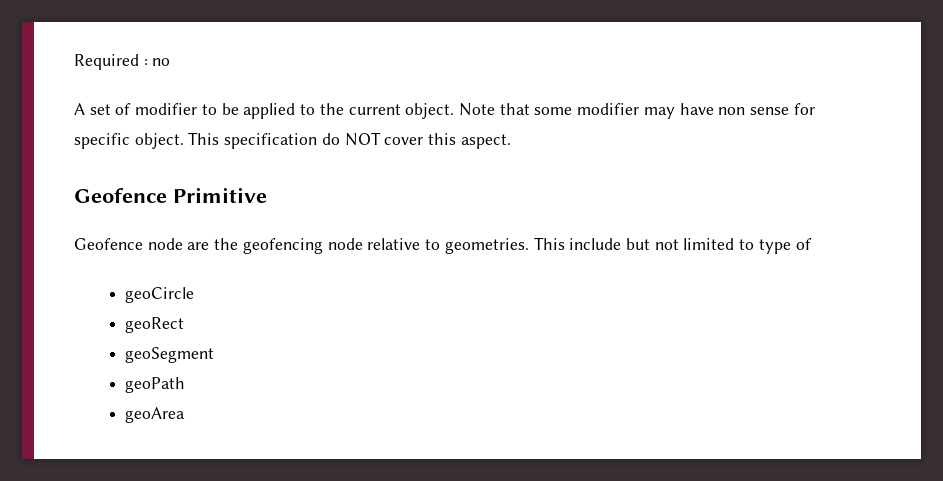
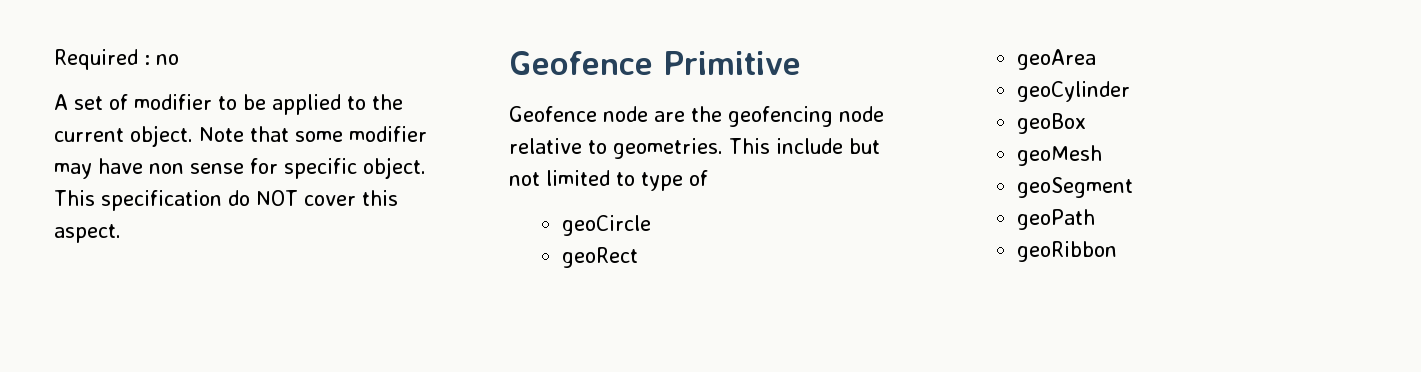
+ geoArea
+ geoCylinder
+ geoBox
+ geoMesh
- geoArea
+ geoRibbon

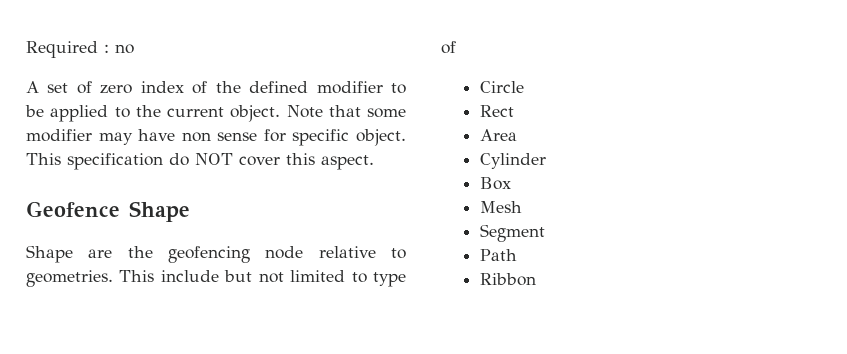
- A set of modifier to be applied to the current object.
+ A set of zero index of the defined modifier to be applied to the current object.
- Geofence Primitive
- Geofence node are the geofencing node relative to geometries.
+ Geofence Shape
+ Shape are the geofencing node relative to geometries.
- geoCircle
- geoRect
- geoArea
- geoCylinder
- geoBox
- geoMesh
- geoSegment
- geoPath
- geoRibbon
+ Circle
+ Rect
+ Area
+ Cylinder
+ Box
+ Mesh
+ Segment
+ Path
+ Ribbon

